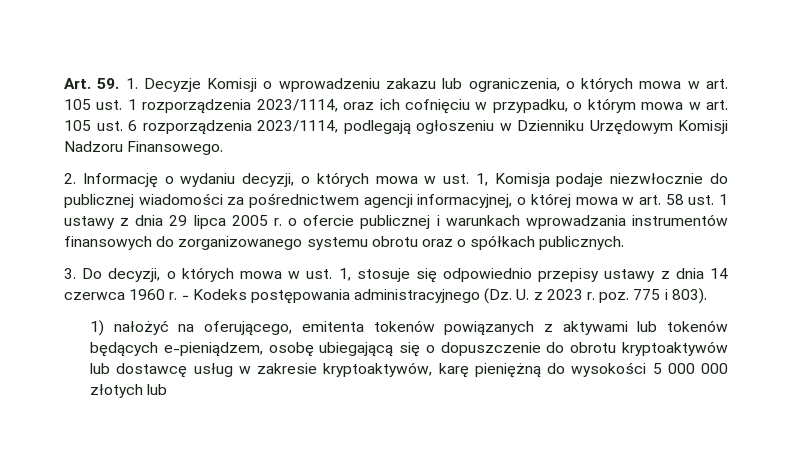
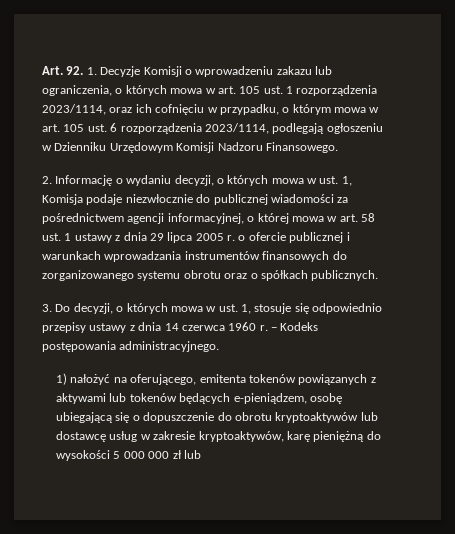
- Art. 59. 1. Decyzje Komisji o wprowadzeniu zakazu lub ograniczenia, o których mowa w art. 105 ust. 1 rozporządzenia 2023/1114, oraz ich cofnięciu w przypadku, o którym mowa w art. 105 ust. 6 rozporządzenia 2023/1114, podlegają ogłoszeniu w Dzienniku Urzędowym Komisji Nadzoru Finansowego.
+ Art. 92. 1. Decyzje Komisji o wprowadzeniu zakazu lub ograniczenia, o których mowa w art. 105 ust. 1 rozporządzenia 2023/1114, oraz ich cofnięciu w przypadku, o którym mowa w art. 105 ust. 6 rozporządzenia 2023/1114, podlegają ogłoszeniu w Dzienniku Urzędowym Komisji Nadzoru Finansowego.
- − Kodeks postępowania administracyjnego (Dz. U. z 2023 r. poz. 775 i 803).
+ − Kodeks postępowania administracyjnego.
- 1) nałożyć na oferującego, emitenta tokenów powiązanych z aktywami lub tokenów będących e-pieniądzem, osobę ubiegającą się o dopuszczenie do obrotu kryptoaktywów lub dostawcę usług w zakresie kryptoaktywów, karę pieniężną do wysokości 5 000 000 złotych lub
+ 1) nałożyć na oferującego, emitenta tokenów powiązanych z aktywami lub tokenów będących e-pieniądzem, osobę ubiegającą się o dopuszczenie do obrotu kryptoaktywów lub dostawcę usług w zakresie kryptoaktywów, karę pieniężną do wysokości 5 000 000 zł lub

